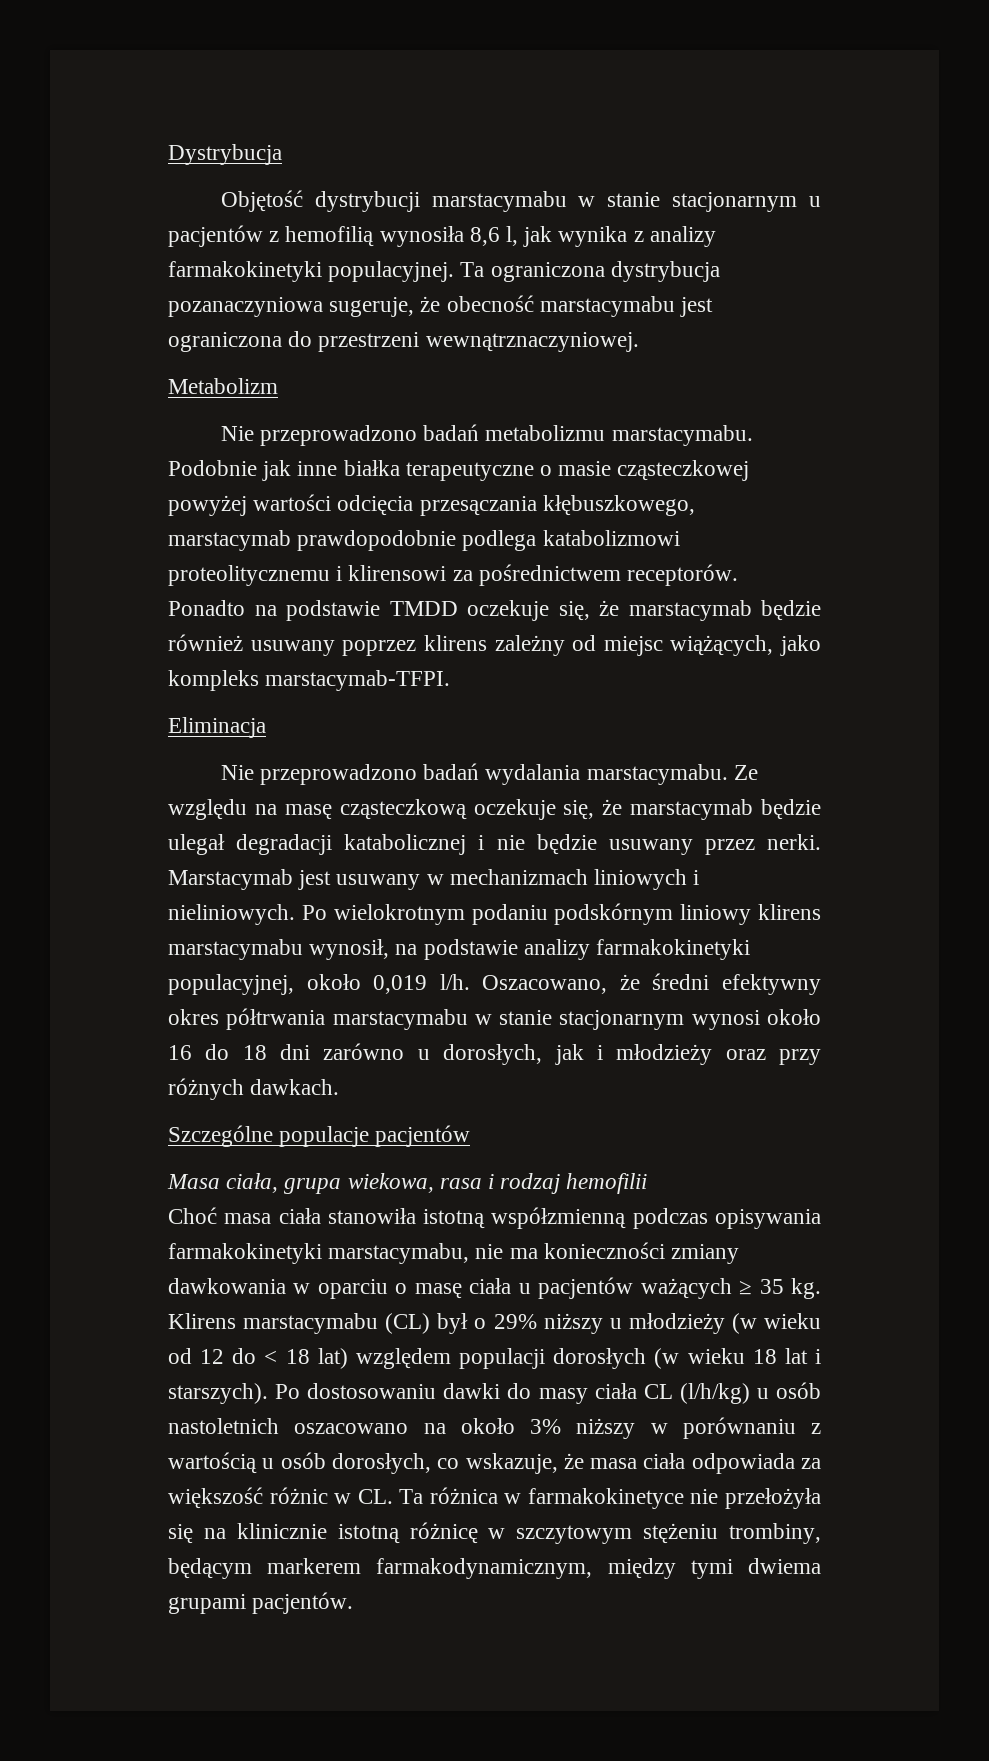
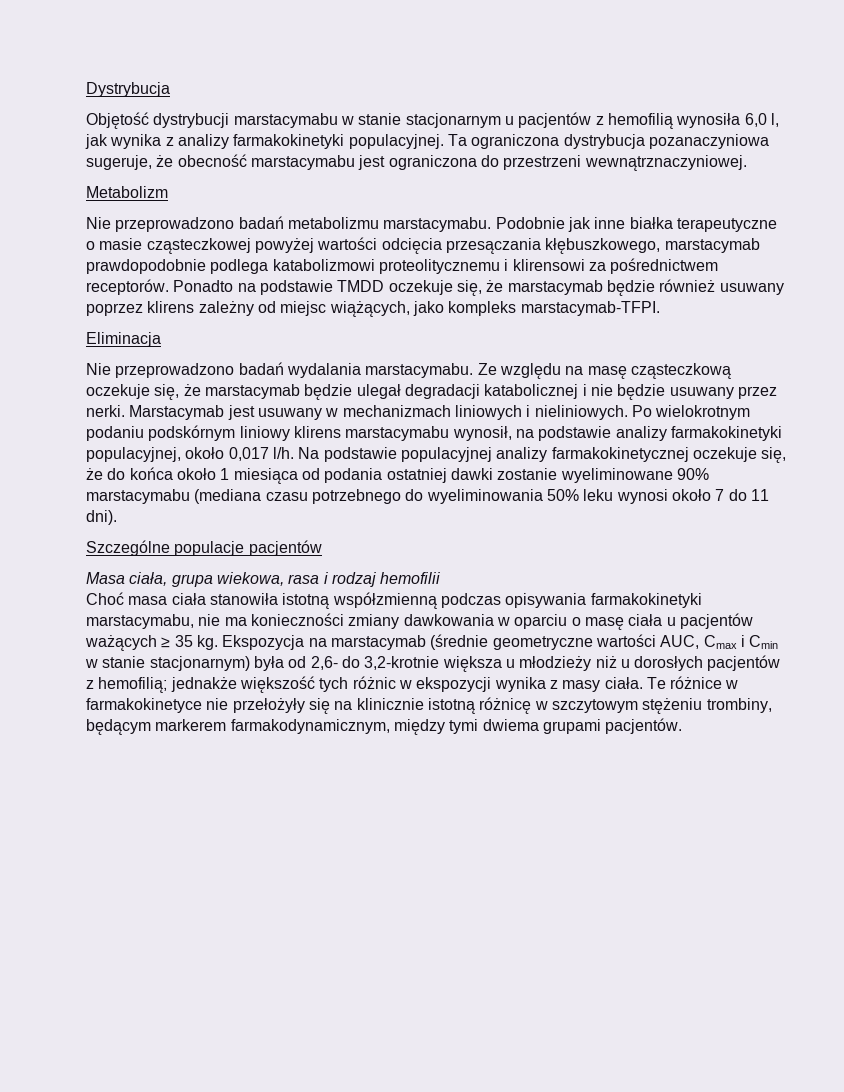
- Objętość dystrybucji marstacymabu w stanie stacjonarnym u pacjentów z hemofilią wynosiła 8,6 l, jak wynika z analizy farmakokinetyki populacyjnej.
+ Objętość dystrybucji marstacymabu w stanie stacjonarnym u pacjentów z hemofilią wynosiła 6,0 l, jak wynika z analizy farmakokinetyki populacyjnej.
- Po wielokrotnym podaniu podskórnym liniowy klirens marstacymabu wynosił, na podstawie analizy farmakokinetyki populacyjnej, około 0,019 l/h. Oszacowano, że średni efektywny okres półtrwania marstacymabu w stanie stacjonarnym wynosi około 16 do 18 dni zarówno u dorosłych, jak i młodzieży oraz przy różnych dawkach.
+ Po wielokrotnym podaniu podskórnym liniowy klirens marstacymabu wynosił, na podstawie analizy farmakokinetyki populacyjnej, około 0,017 l/h. Na podstawie populacyjnej analizy farmakokinetycznej oczekuje się, że do końca około 1 miesiąca od podania ostatniej dawki zostanie wyeliminowane 90% marstacymabu (mediana czasu potrzebnego do wyeliminowania 50% leku wynosi około 7 do 11 dni).
- Klirens marstacymabu (CL) był o 29% niższy u młodzieży (w wieku od 12 do < 18 lat) względem populacji dorosłych (w wieku 18 lat i starszych). Po dostosowaniu dawki do masy ciała CL (l/h/kg) u osób nastoletnich oszacowano na około 3% niższy w porównaniu z wartością u osób dorosłych, co wskazuje, że masa ciała odpowiada za większość różnic w CL. Ta różnica w farmakokinetyce nie przełożyła się na klinicznie istotną różnicę w szczytowym stężeniu trombiny, będącym markerem farmakodynamicznym, między tymi dwiema grupami pacjentów.
+ Ekspozycja na marstacymab (średnie geometryczne wartości AUC, Cmax i Cmin w stanie stacjonarnym) była od 2,6- do 3,2-krotnie większa u młodzieży niż u dorosłych pacjentów z hemofilią; jednakże większość tych różnic w ekspozycji wynika z masy ciała. Te różnice w farmakokinetyce nie przełożyły się na klinicznie istotną różnicę w szczytowym stężeniu trombiny, będącym markerem farmakodynamicznym, między tymi dwiema grupami pacjentów.

